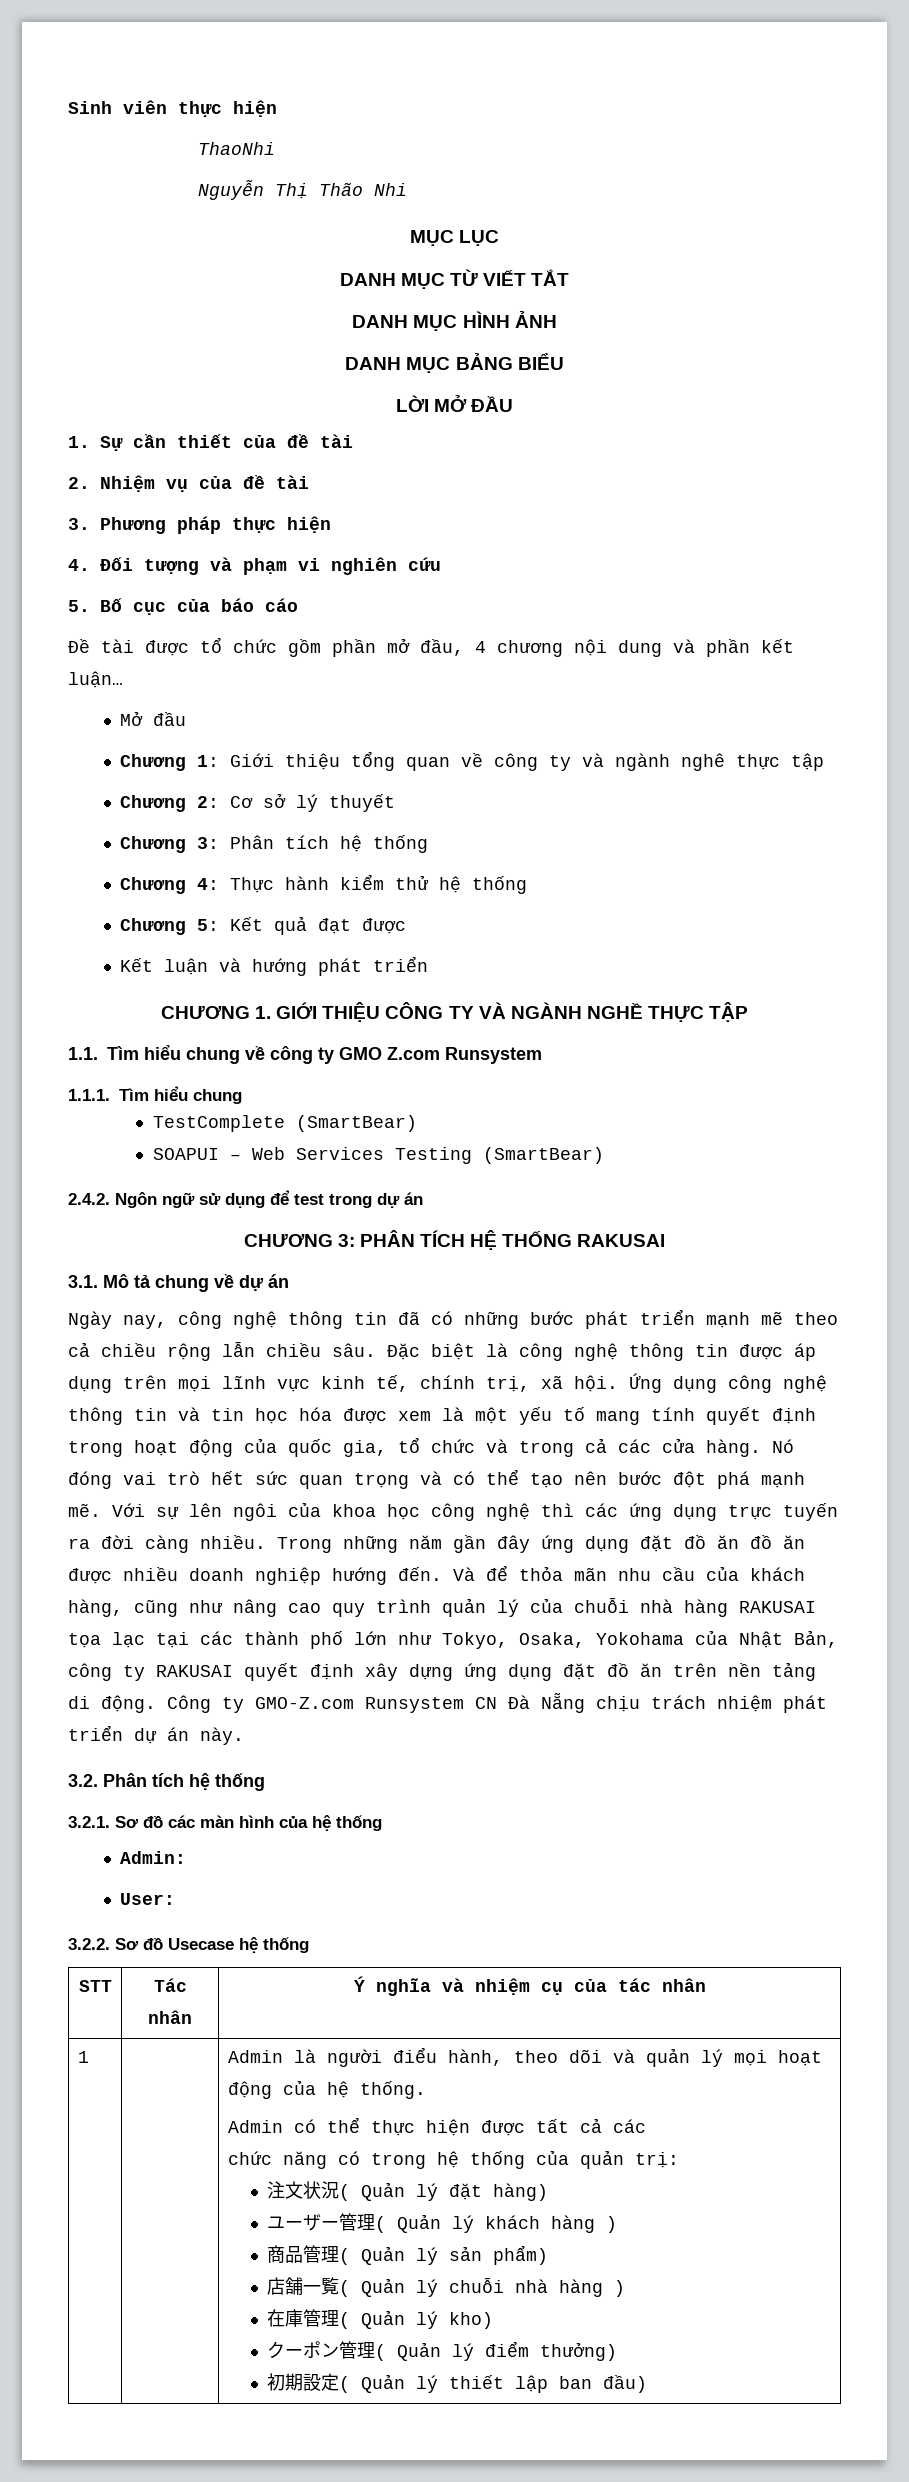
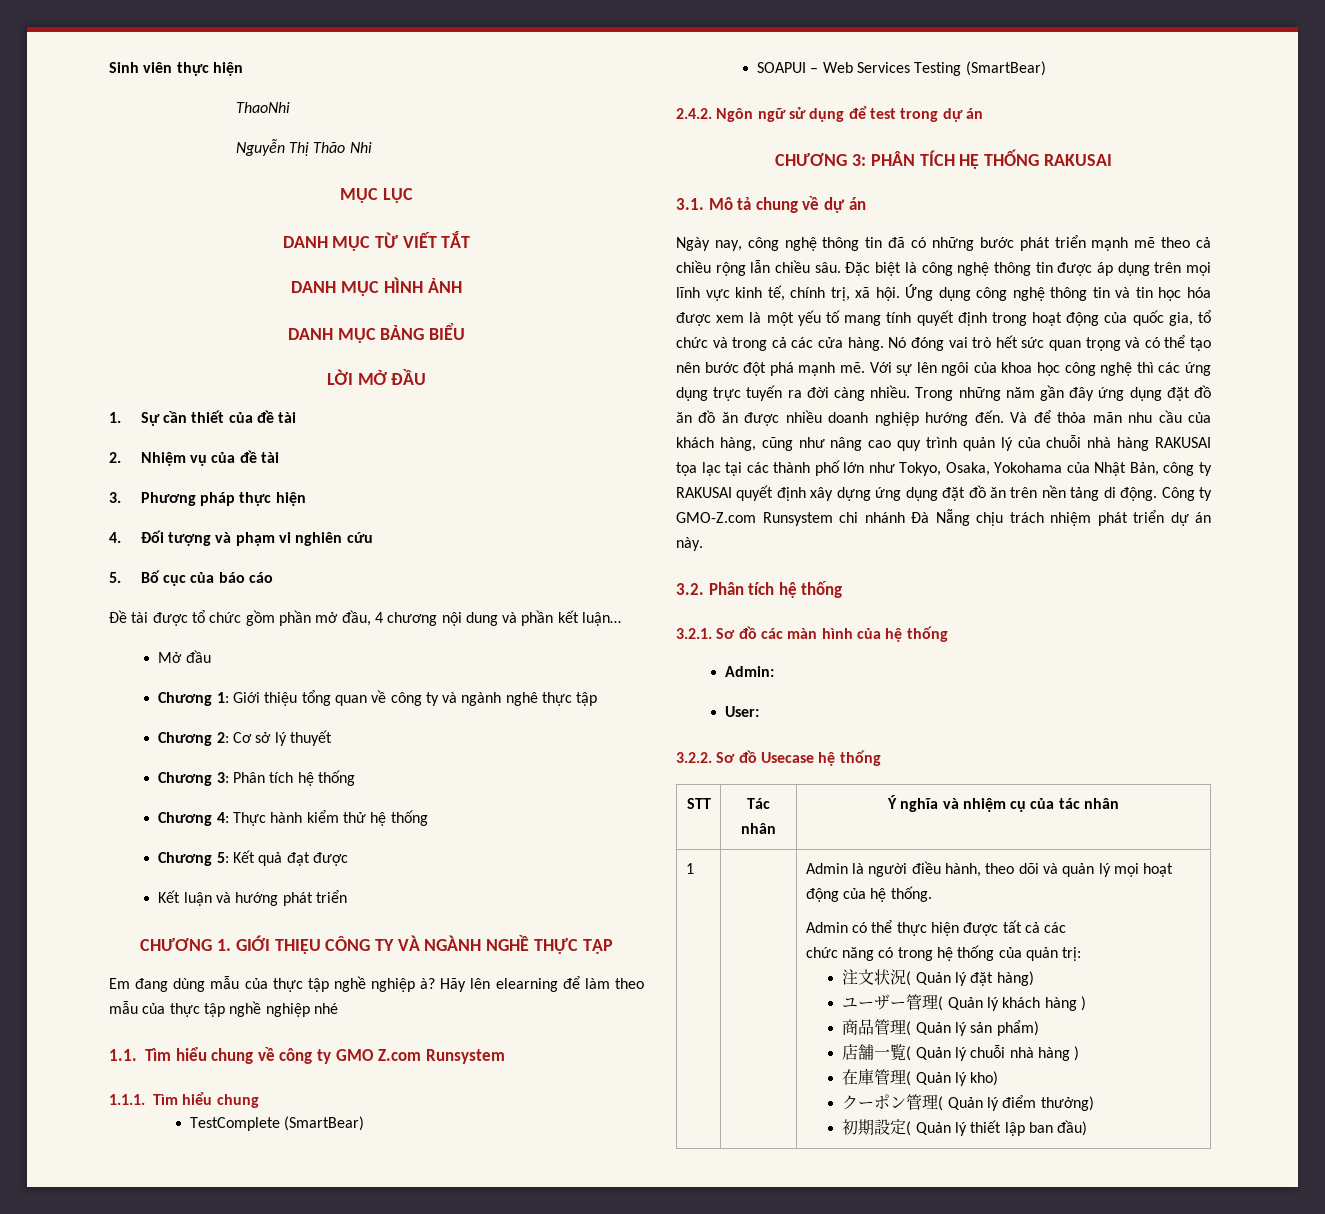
+ Em đang dùng mẫu của thực tập nghề nghiệp à? Hãy lên elearning để làm theo mẫu của thực tập nghề nghiệp nhé
- Công ty GMO-Z.com Runsystem CN Đà Nẵng chịu trách nhiệm phát triển dự án này.
+ Công ty GMO-Z.com Runsystem chi nhánh Đà Nẵng chịu trách nhiệm phát triển dự án này.
- Admin là người điểu hành, theo dõi và quản lý mọi hoạt động của hệ thống.
+ Admin là người điều hành, theo dõi và quản lý mọi hoạt động của hệ thống.

